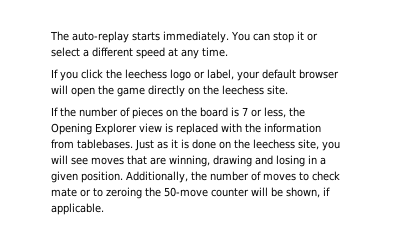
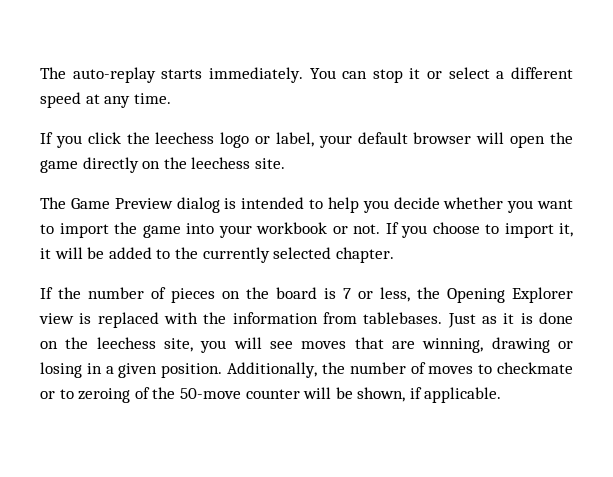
+ The Game Preview dialog is intended to help you decide whether you want to import the game into your workbook or not. If you choose to import it, it will be added to the currently selected chapter.
- Just as it is done on the leechess site, you will see moves that are winning, drawing and losing in a given position.
+ Just as it is done on the leechess site, you will see moves that are winning, drawing or losing in a given position.
- Additionally, the number of moves to check mate or to zeroing the 50-move counter will be shown, if applicable.
+ Additionally, the number of moves to checkmate or to zeroing of the 50-move counter will be shown, if applicable.

